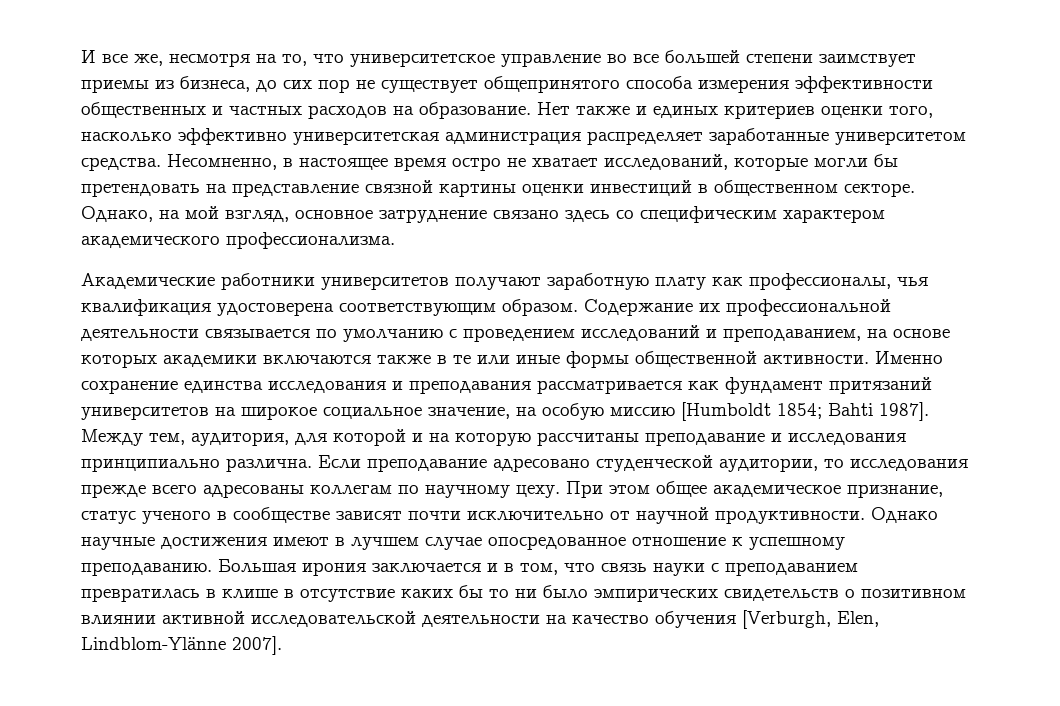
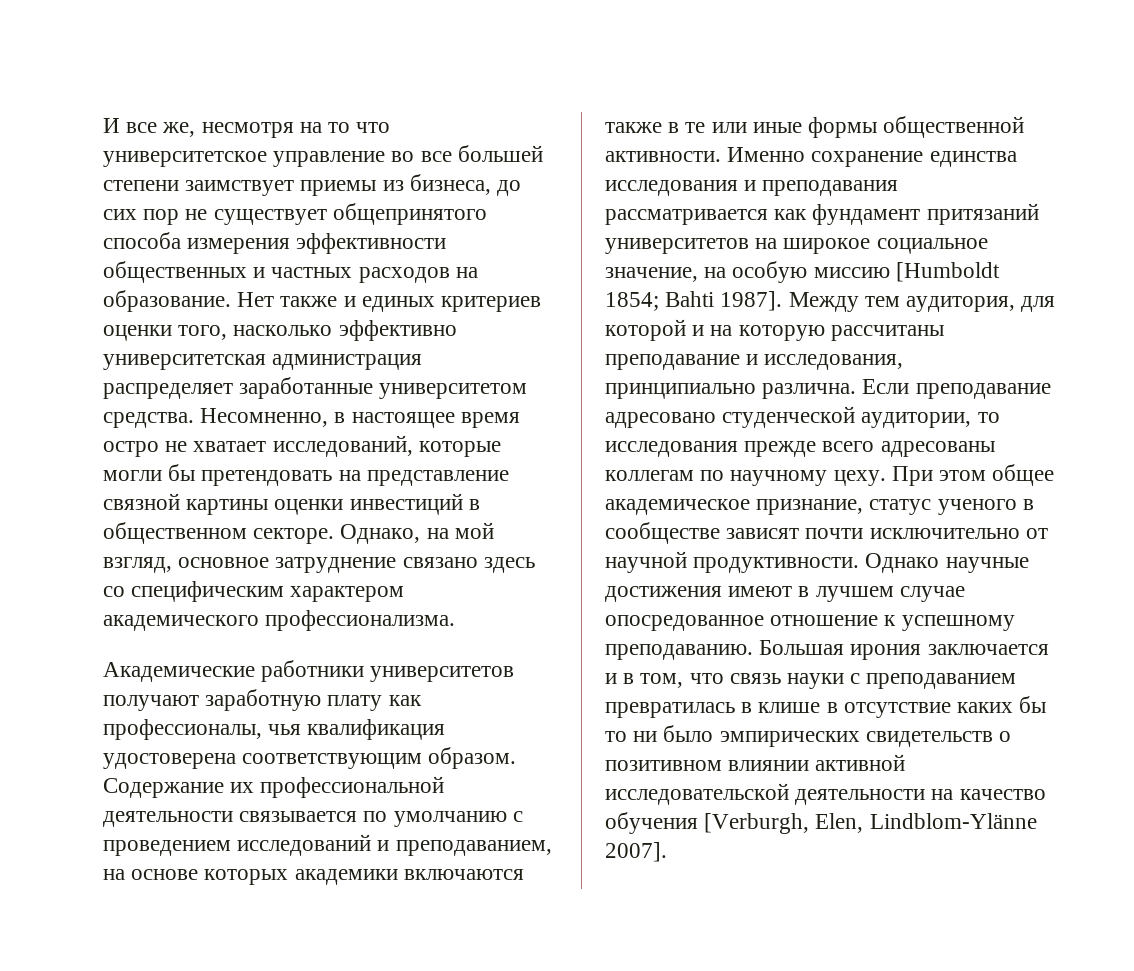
- И все же, несмотря на то, что университетское управление во все большей степени заимствует приемы из бизнеса, до сих пор не существует общепринятого способа измерения эффективности общественных и частных расходов на образование.
+ И все же, несмотря на то что университетское управление во все большей степени заимствует приемы из бизнеса, до сих пор не существует общепринятого способа измерения эффективности общественных и частных расходов на образование.
- Между тем, аудитория, для которой и на которую рассчитаны преподавание и исследования принципиально различна.
+ Между тем аудитория, для которой и на которую рассчитаны преподавание и исследования, принципиально различна.

